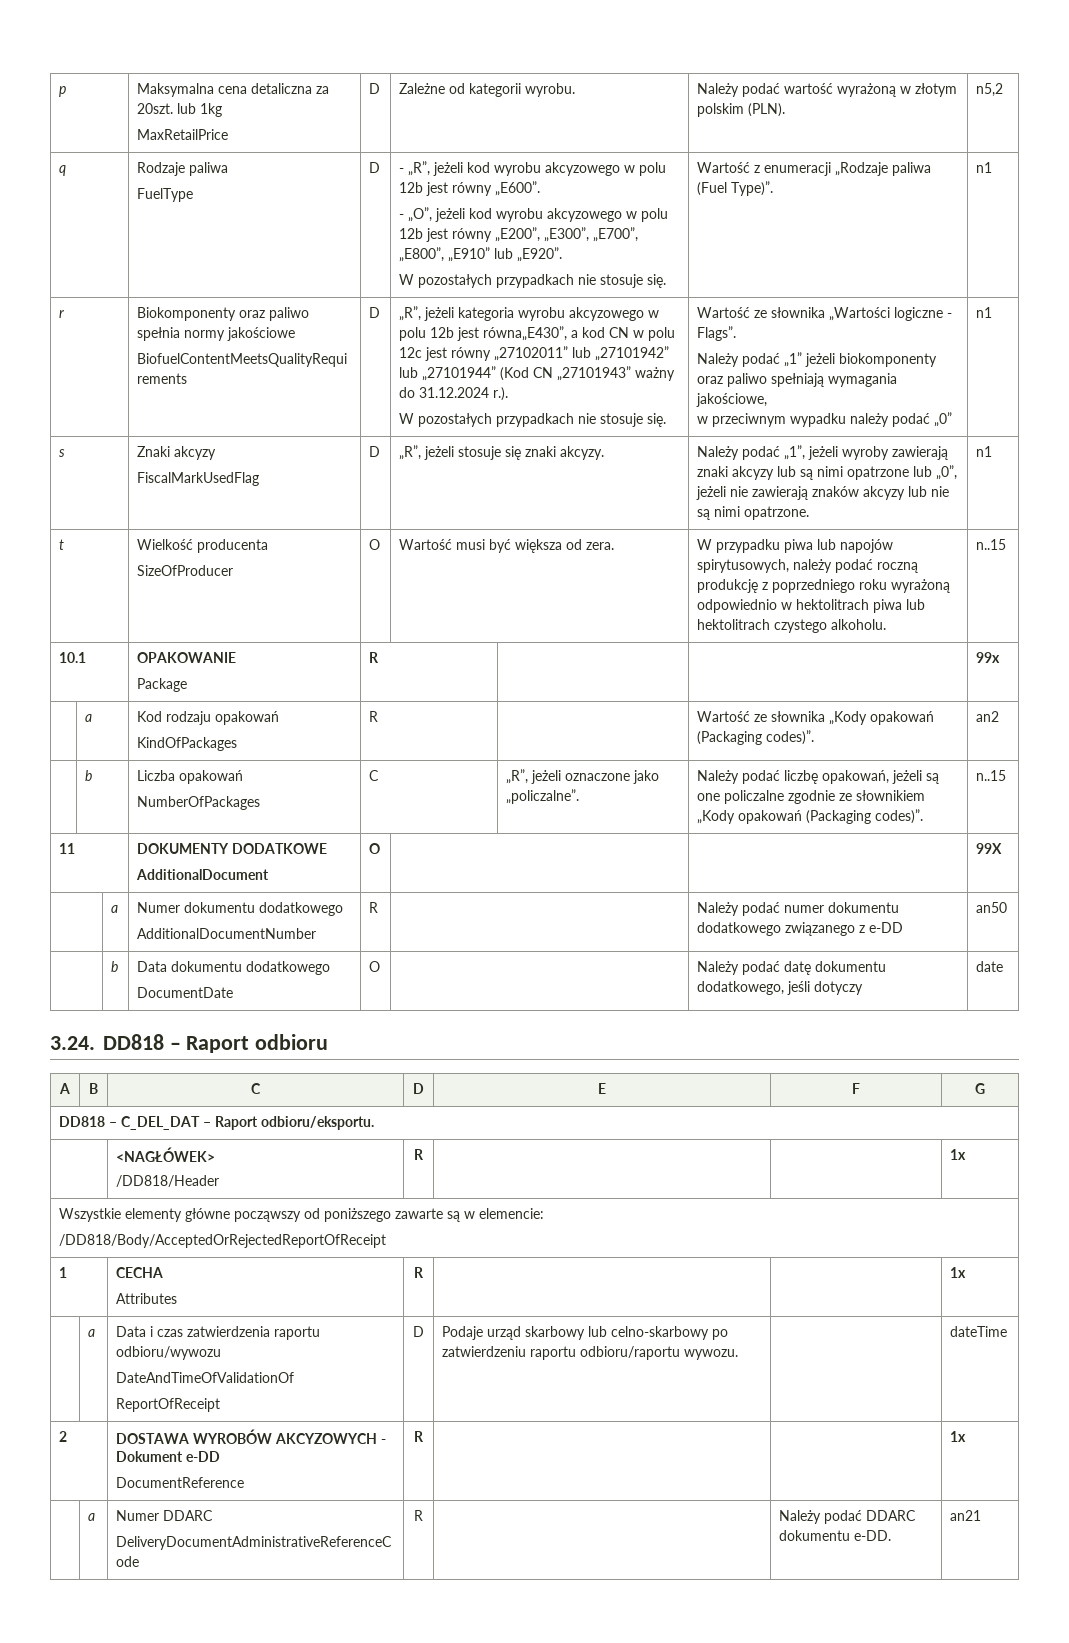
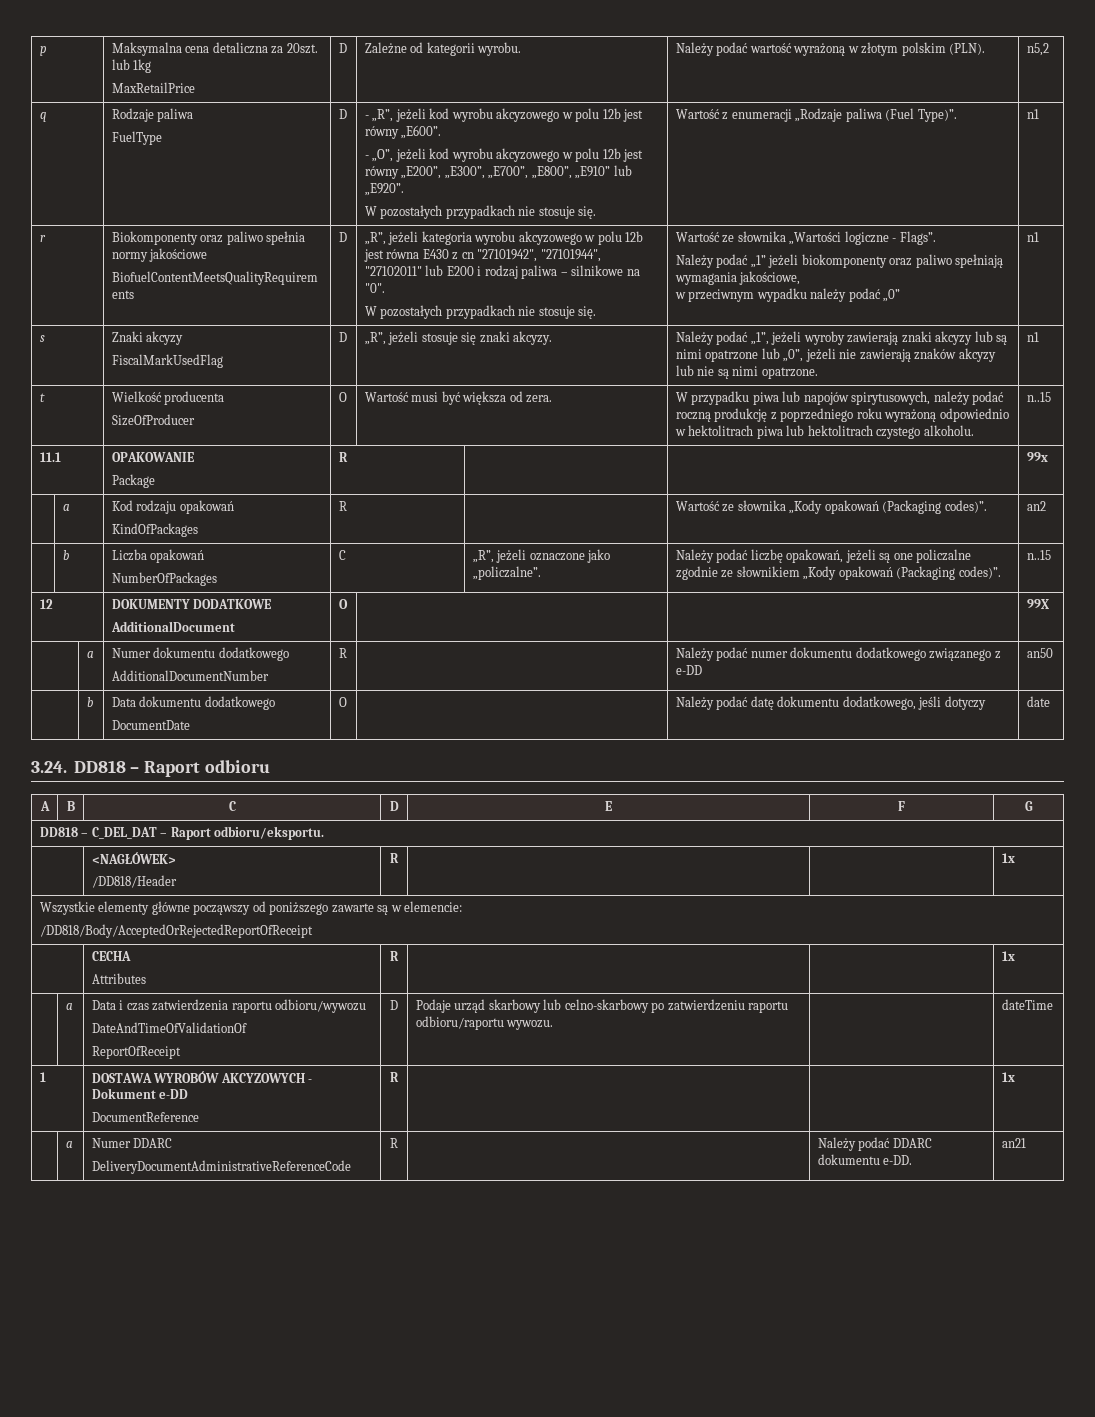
- „R”, jeżeli kategoria wyrobu akcyzowego w polu 12b jest równa„E430”, a kod CN w polu 12c jest równy „27102011” lub „27101942” lub „27101944” (Kod CN „27101943” ważny do 31.12.2024 r.).
+ „R”, jeżeli kategoria wyrobu akcyzowego w polu 12b jest równa E430 z cn "27101942", "27101944", "27102011" lub E200 i rodzaj paliwa – silnikowe na "0".
- 10.1 | OPAKOWANIE
+ 11.1 | OPAKOWANIE
- 11 | DOKUMENTY DODATKOWE
+ 12 | DOKUMENTY DODATKOWE
- 1 | CECHA
+ | CECHA
- 2 | DOSTAWA WYROBÓW AKCYZOWYCH - Dokument e-DD
+ 1 | DOSTAWA WYROBÓW AKCYZOWYCH - Dokument e-DD

